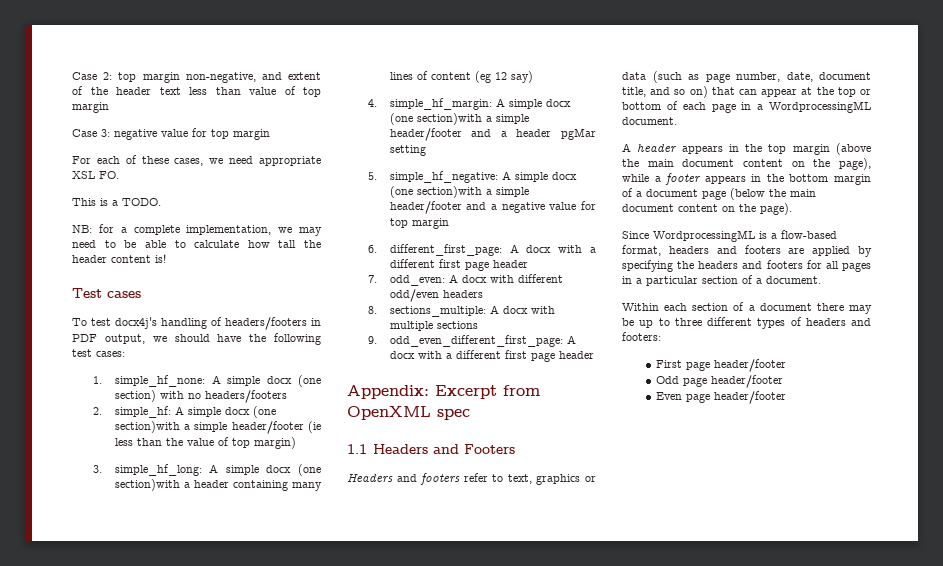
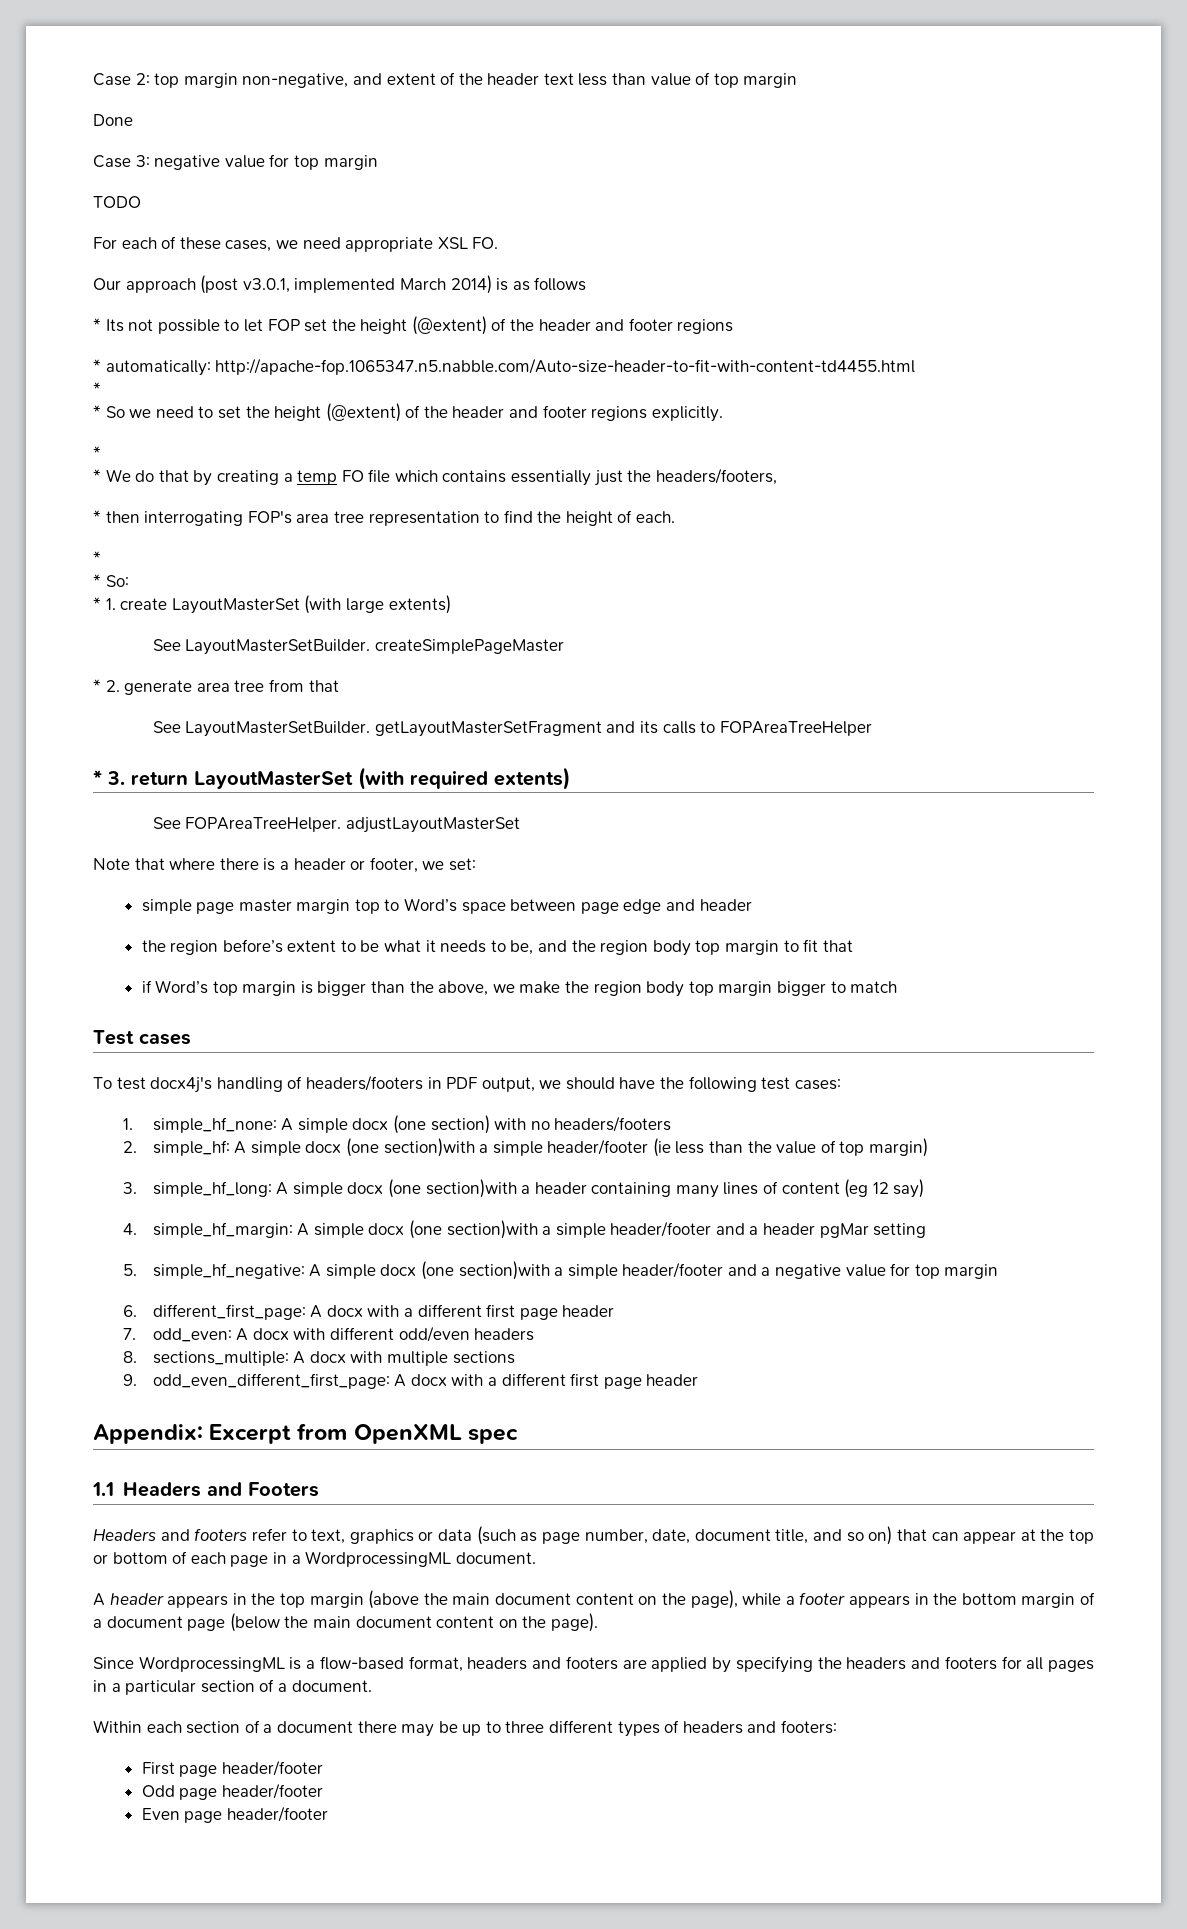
+ Done
+ TODO
- This is a TODO.
- NB: for a complete implementation, we may need to be able to calculate how tall the header content is!
+ Our approach (post v3.0.1, implemented March 2014) is as follows
+ * Its not possible to let FOP set the height (@extent) of the header and footer regions
+ * automatically: http://apache-fop.1065347.n5.nabble.com/Auto-size-header-to-fit-with-content-td4455.html
+ *
+ * So we need to set the height (@extent) of the header and footer regions explicitly.
+ *
+ * We do that by creating a temp FO file which contains essentially just the headers/footers,
+ * then interrogating FOP's area tree representation to find the height of each.
+ *
+ * So:
+ * 1. create LayoutMasterSet (with large extents)
+ See LayoutMasterSetBuilder. createSimplePageMaster
+ * 2. generate area tree from that
+ See LayoutMasterSetBuilder. getLayoutMasterSetFragment and its calls to FOPAreaTreeHelper
+ * 3. return LayoutMasterSet (with required extents)
+ See FOPAreaTreeHelper. adjustLayoutMasterSet
+ Note that where there is a header or footer, we set:
+ simple page master margin top to Word’s space between page edge and header
+ the region before’s extent to be what it needs to be, and the region body top margin to fit that
+ if Word’s top margin is bigger than the above, we make the region body top margin bigger to match

